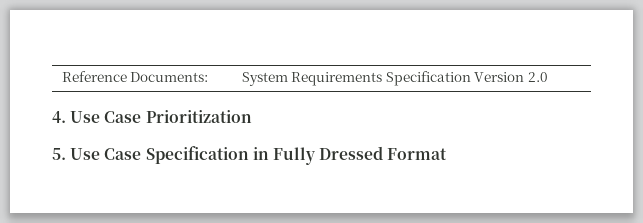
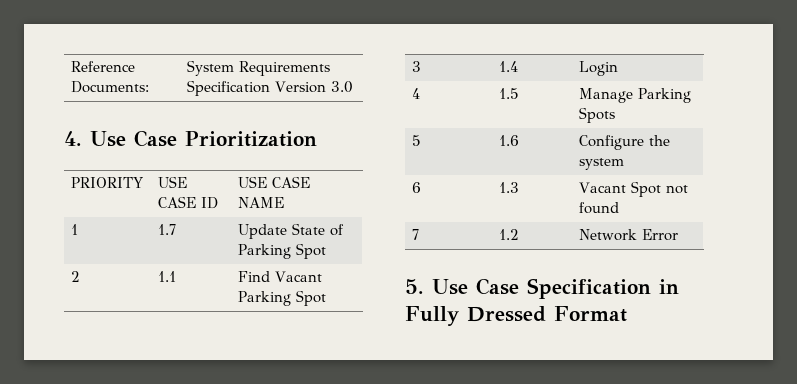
- Reference Documents: | System Requirements Specification Version 2.0
+ Reference Documents: | System Requirements Specification Version 3.0
+ PRIORITY | USE CASE ID | USE CASE NAME
+ 1 | 1.7 | Update State of Parking Spot
+ 2 | 1.1 | Find Vacant Parking Spot
+ 3 | 1.4 | Login
+ 4 | 1.5 | Manage Parking Spots
+ 5 | 1.6 | Configure the system
+ 6 | 1.3 | Vacant Spot not found
+ 7 | 1.2 | Network Error

